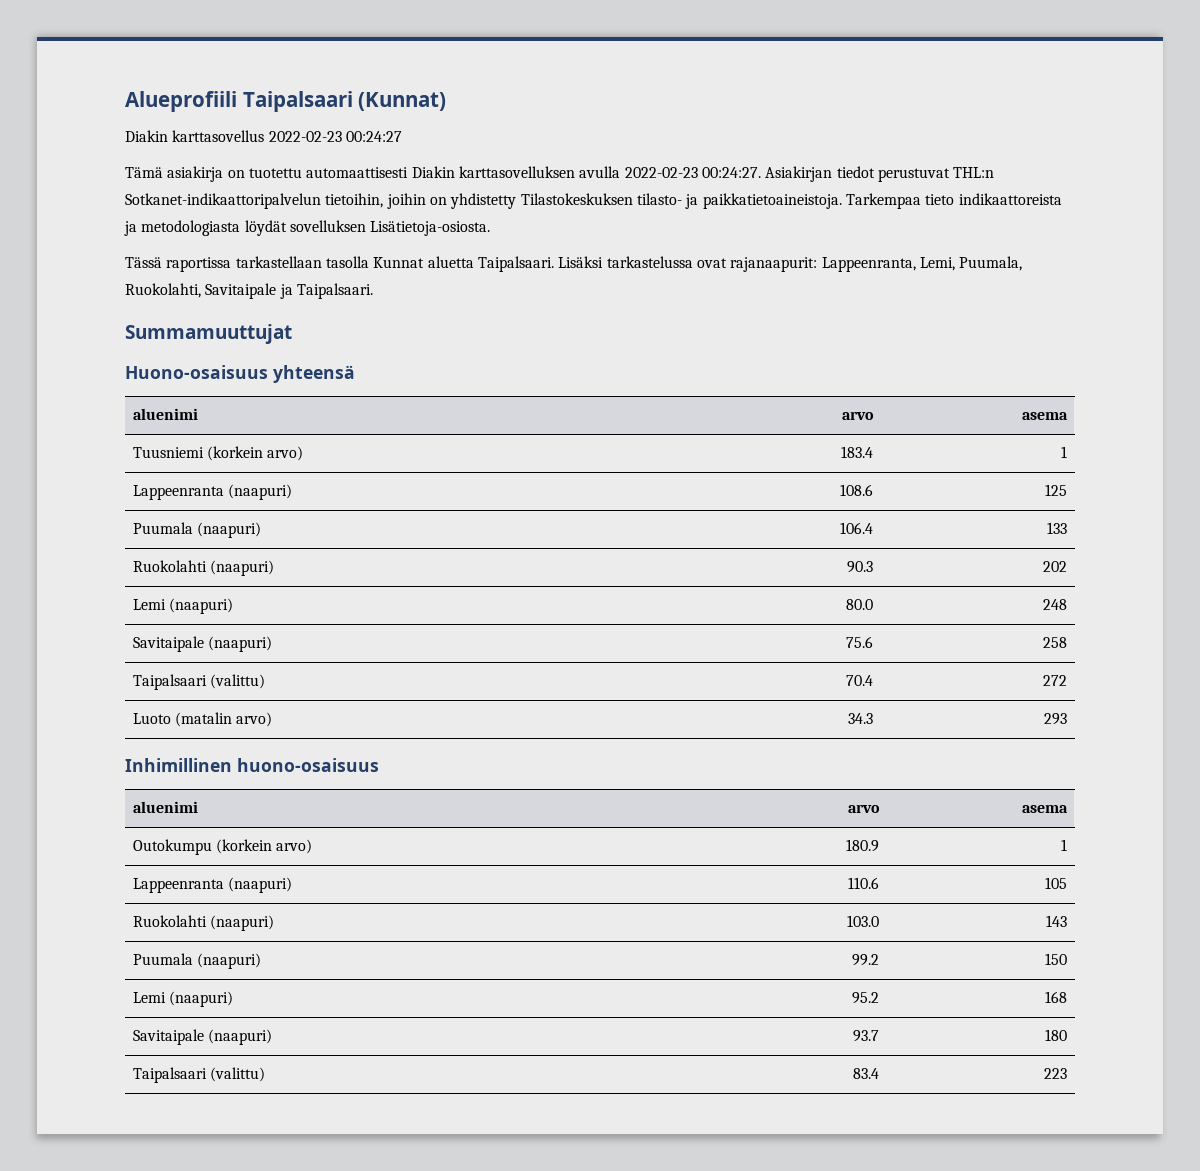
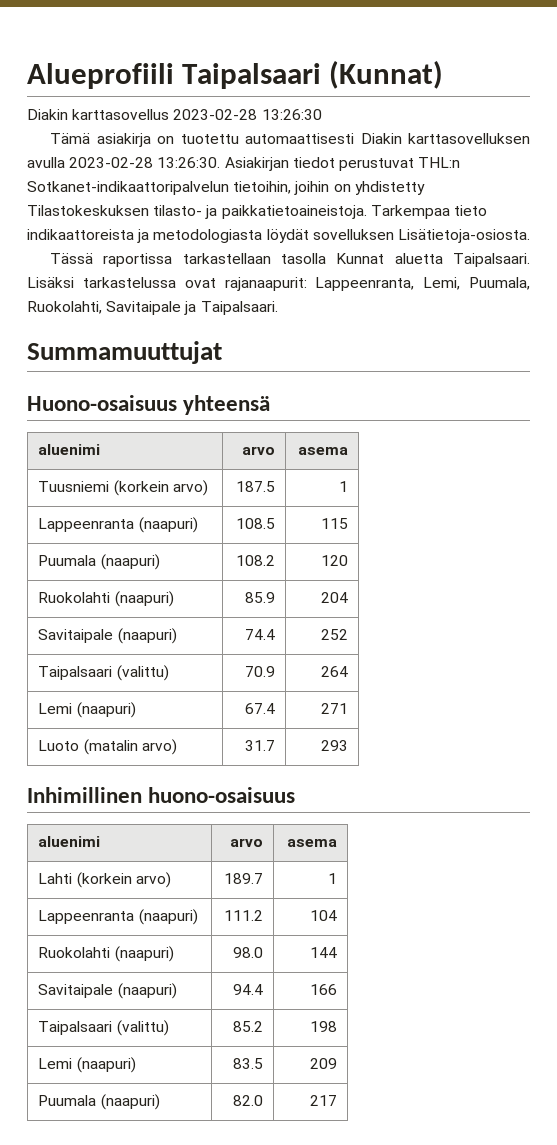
- Diakin karttasovellus 2022-02-23 00:24:27
+ Diakin karttasovellus 2023-02-28 13:26:30
- Tämä asiakirja on tuotettu automaattisesti Diakin karttasovelluksen avulla 2022-02-23 00:24:27.
+ Tämä asiakirja on tuotettu automaattisesti Diakin karttasovelluksen avulla 2023-02-28 13:26:30.
- Tuusniemi (korkein arvo) | 183.4 | 1
- Lappeenranta (naapuri) | 108.6 | 125
- Puumala (naapuri) | 106.4 | 133
- Ruokolahti (naapuri) | 90.3 | 202
- Lemi (naapuri) | 80.0 | 248
- Savitaipale (naapuri) | 75.6 | 258
- Taipalsaari (valittu) | 70.4 | 272
+ Tuusniemi (korkein arvo) | 187.5 | 1
+ Lappeenranta (naapuri) | 108.5 | 115
+ Puumala (naapuri) | 108.2 | 120
+ Ruokolahti (naapuri) | 85.9 | 204
+ Savitaipale (naapuri) | 74.4 | 252
+ Taipalsaari (valittu) | 70.9 | 264
+ Lemi (naapuri) | 67.4 | 271
- Luoto (matalin arvo) | 34.3 | 293
+ Luoto (matalin arvo) | 31.7 | 293
- Outokumpu (korkein arvo) | 180.9 | 1
- Lappeenranta (naapuri) | 110.6 | 105
- Ruokolahti (naapuri) | 103.0 | 143
- Puumala (naapuri) | 99.2 | 150
- Lemi (naapuri) | 95.2 | 168
- Savitaipale (naapuri) | 93.7 | 180
- Taipalsaari (valittu) | 83.4 | 223
+ Lahti (korkein arvo) | 189.7 | 1
+ Lappeenranta (naapuri) | 111.2 | 104
+ Ruokolahti (naapuri) | 98.0 | 144
+ Savitaipale (naapuri) | 94.4 | 166
+ Taipalsaari (valittu) | 85.2 | 198
+ Lemi (naapuri) | 83.5 | 209
+ Puumala (naapuri) | 82.0 | 217

